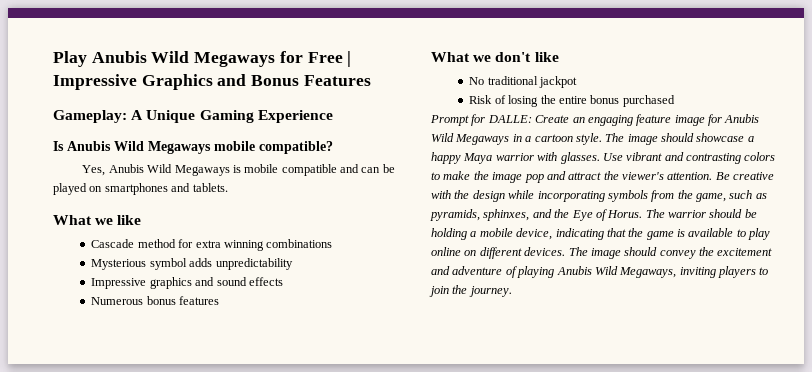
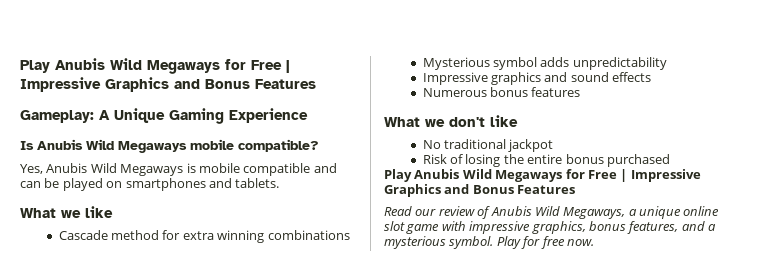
  Risk of losing the entire bonus purchased
- Prompt for DALLE: Create an engaging feature image for Anubis Wild Megaways in a cartoon style. The image should showcase a happy Maya warrior with glasses. Use vibrant and contrasting colors to make the image pop and attract the viewer's attention. Be creative with the design while incorporating symbols from the game, such as pyramids, sphinxes, and the Eye of Horus. The warrior should be holding a mobile device, indicating that the game is available to play online on different devices. The image should convey the excitement and adventure of playing Anubis Wild Megaways, inviting players to join the journey.
+ Play Anubis Wild Megaways for Free | Impressive Graphics and Bonus Features
+ Read our review of Anubis Wild Megaways, a unique online slot game with impressive graphics, bonus features, and a mysterious symbol. Play for free now.

